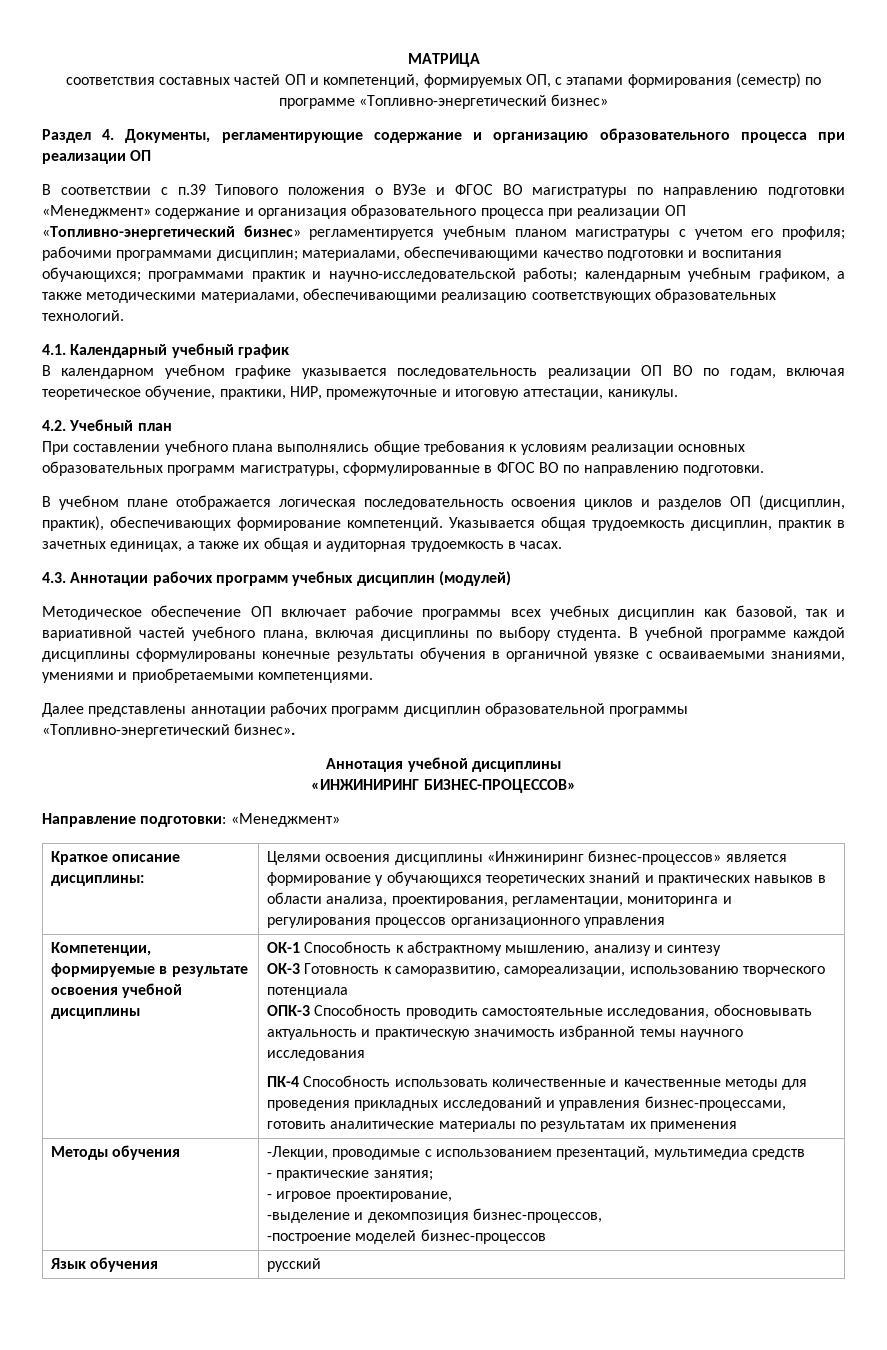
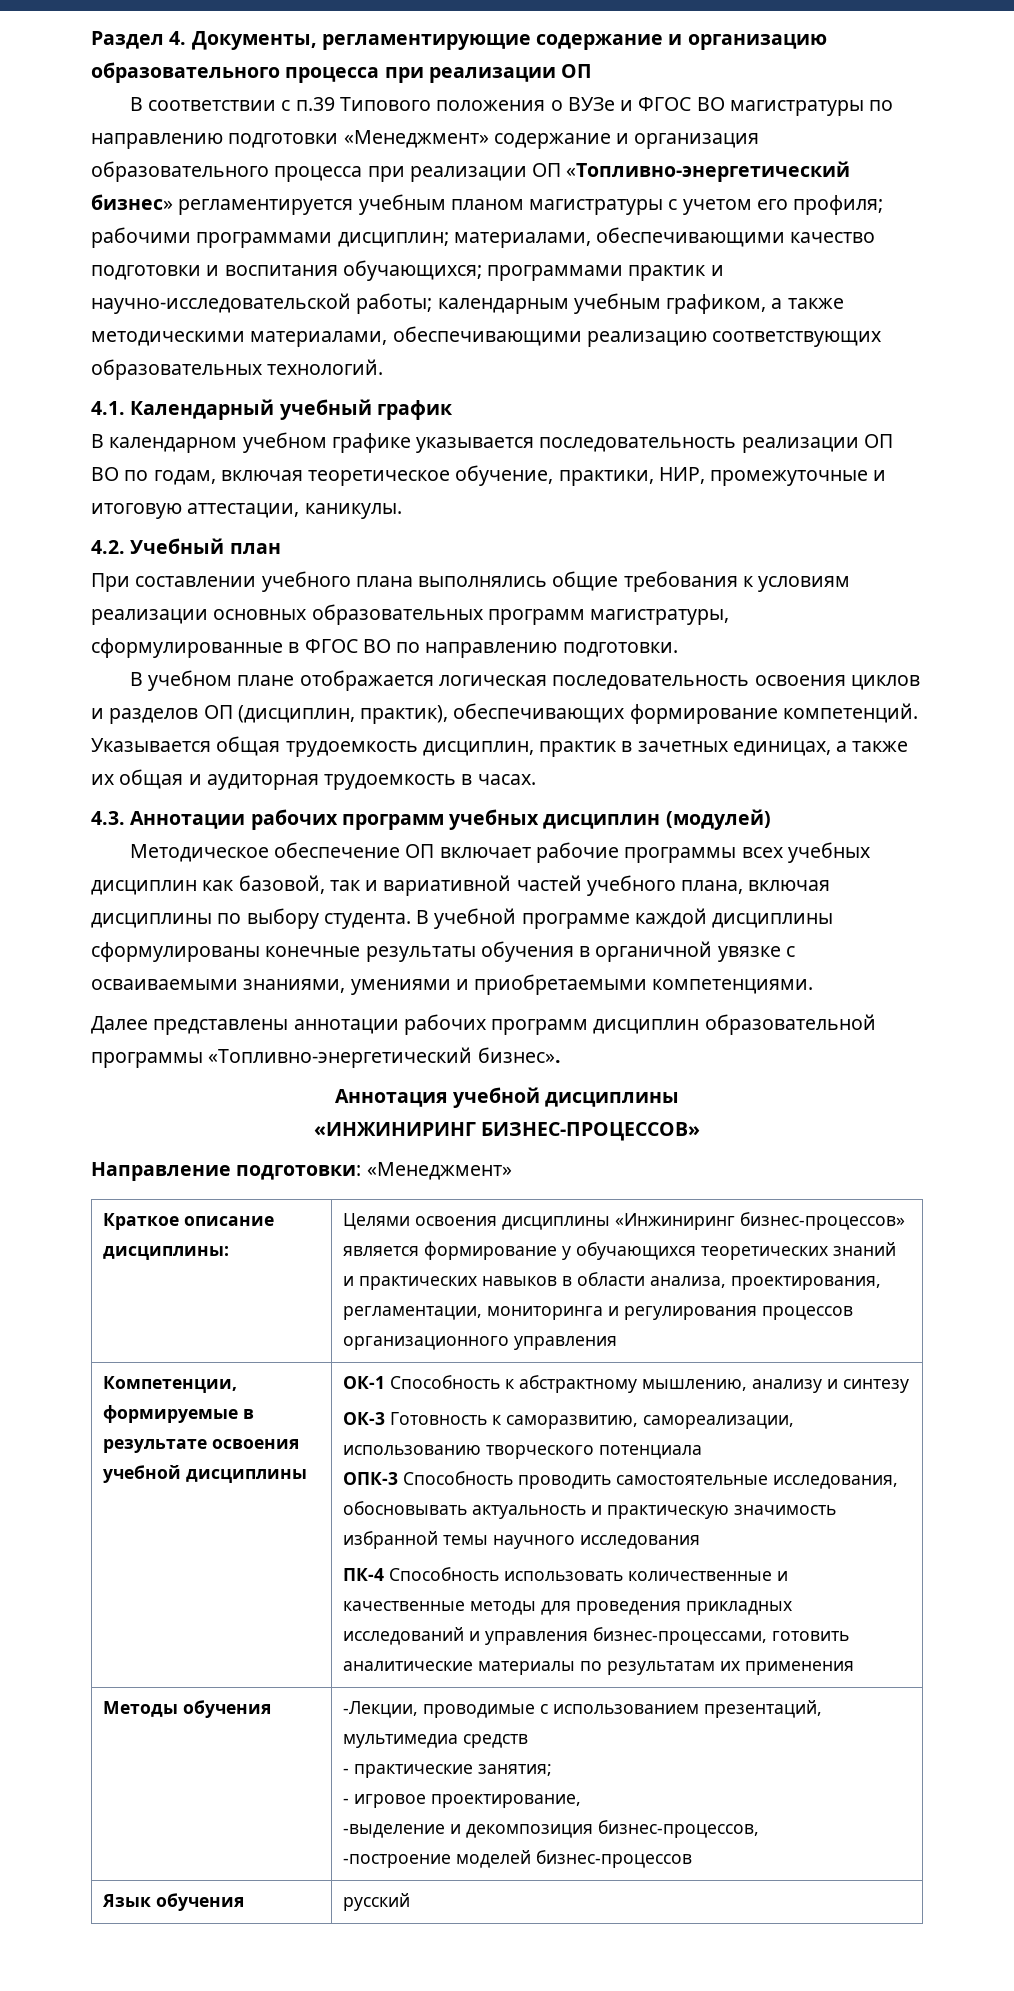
- МАТРИЦА
- соответствия составных частей ОП и компетенций, формируемых ОП, с этапами формирования (семестр) по программе «Топливно-энергетический бизнес»

